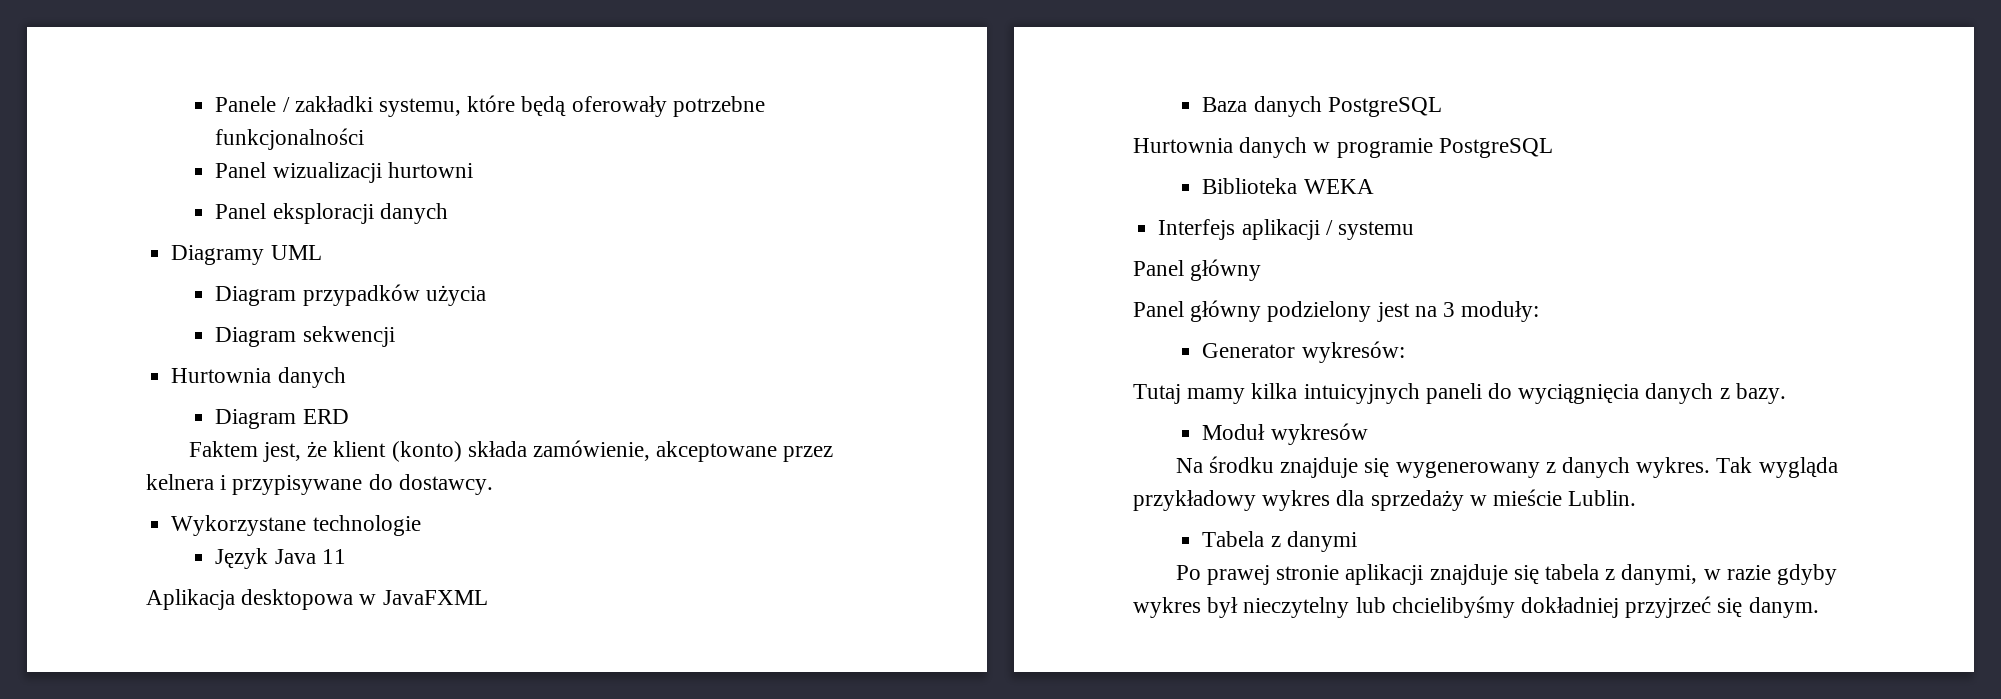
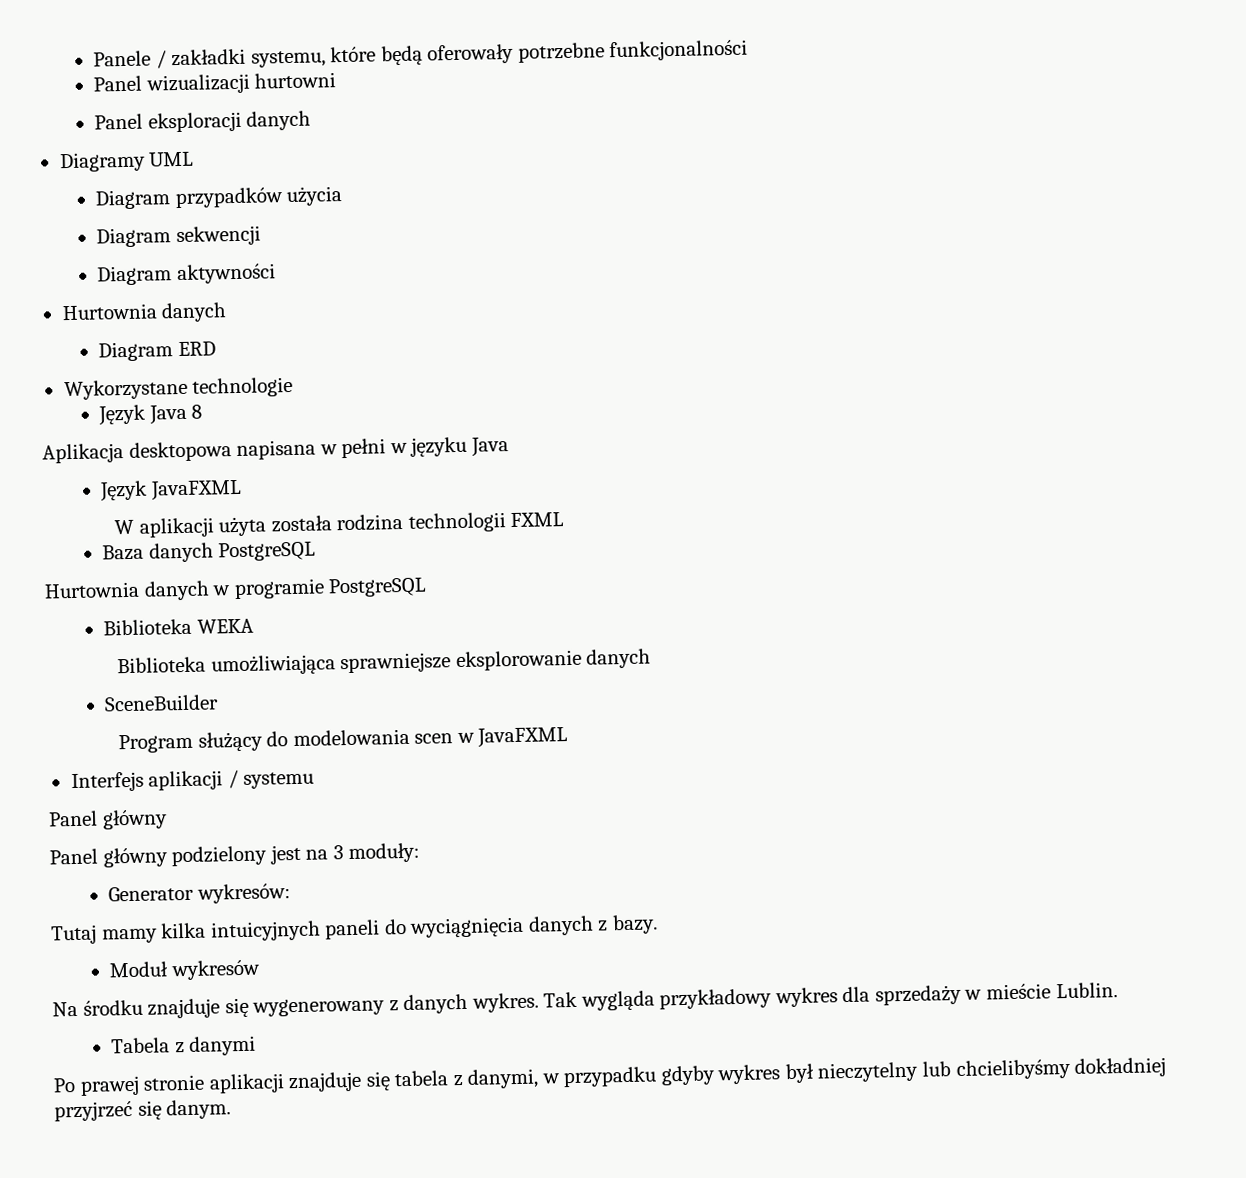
+ Diagram aktywności
- Faktem jest, że klient (konto) składa zamówienie, akceptowane przez kelnera i przypisywane do dostawcy.
- Język Java 11
+ Język Java 8
- Aplikacja desktopowa w JavaFXML
+ Aplikacja desktopowa napisana w pełni w języku Java
+ Język JavaFXML
+ W aplikacji użyta została rodzina technologii FXML
+ Biblioteka umożliwiająca sprawniejsze eksplorowanie danych
+ SceneBuilder
+ Program służący do modelowania scen w JavaFXML
- Po prawej stronie aplikacji znajduje się tabela z danymi, w razie gdyby wykres był nieczytelny lub chcielibyśmy dokładniej przyjrzeć się danym.
+ Po prawej stronie aplikacji znajduje się tabela z danymi, w przypadku gdyby wykres był nieczytelny lub chcielibyśmy dokładniej przyjrzeć się danym.

